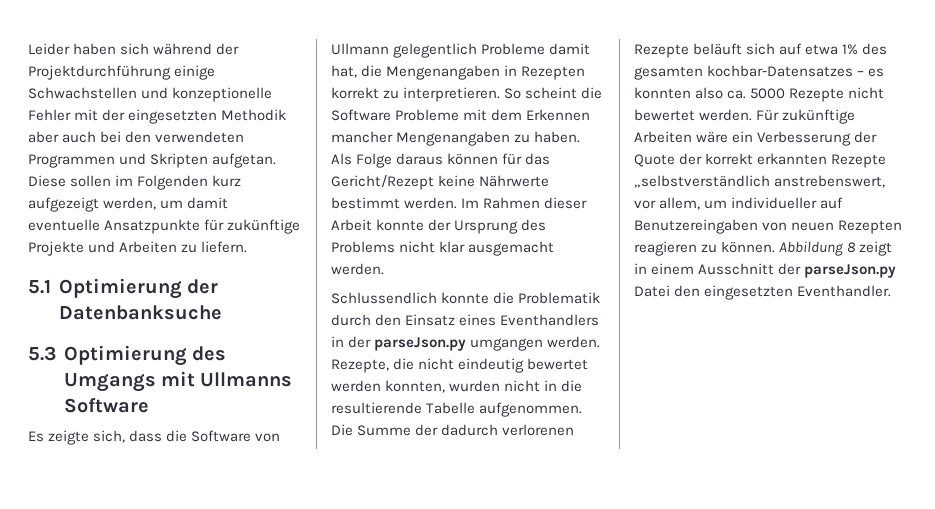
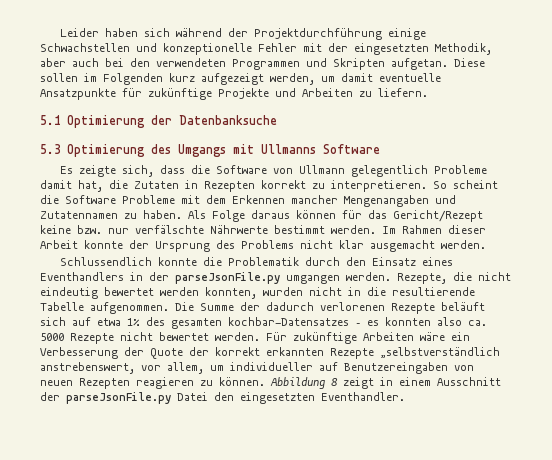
- Leider haben sich während der Projektdurchführung einige Schwachstellen und konzeptionelle Fehler mit der eingesetzten Methodik aber auch bei den verwendeten Programmen und Skripten aufgetan.
+ Leider haben sich während der Projektdurchführung einige Schwachstellen und konzeptionelle Fehler mit der eingesetzten Methodik, aber auch bei den verwendeten Programmen und Skripten aufgetan.
- Es zeigte sich, dass die Software von Ullmann gelegentlich Probleme damit hat, die Mengenangaben in Rezepten korrekt zu interpretieren.
+ Es zeigte sich, dass die Software von Ullmann gelegentlich Probleme damit hat, die Zutaten in Rezepten korrekt zu interpretieren.
- So scheint die Software Probleme mit dem Erkennen mancher Mengenangaben zu haben.
+ So scheint die Software Probleme mit dem Erkennen mancher Mengenangaben und Zutatennamen zu haben.
- Als Folge daraus können für das Gericht/Rezept keine Nährwerte bestimmt werden.
+ Als Folge daraus können für das Gericht/Rezept keine bzw. nur verfälschte Nährwerte bestimmt werden.
- Schlussendlich konnte die Problematik durch den Einsatz eines Eventhandlers in der parseJson.py umgangen werden.
+ Schlussendlich konnte die Problematik durch den Einsatz eines Eventhandlers in der parseJsonFile.py umgangen werden.
- Abbildung 8 zeigt in einem Ausschnitt der parseJson.py Datei den eingesetzten Eventhandler.
+ Abbildung 8 zeigt in einem Ausschnitt der parseJsonFile.py Datei den eingesetzten Eventhandler.

